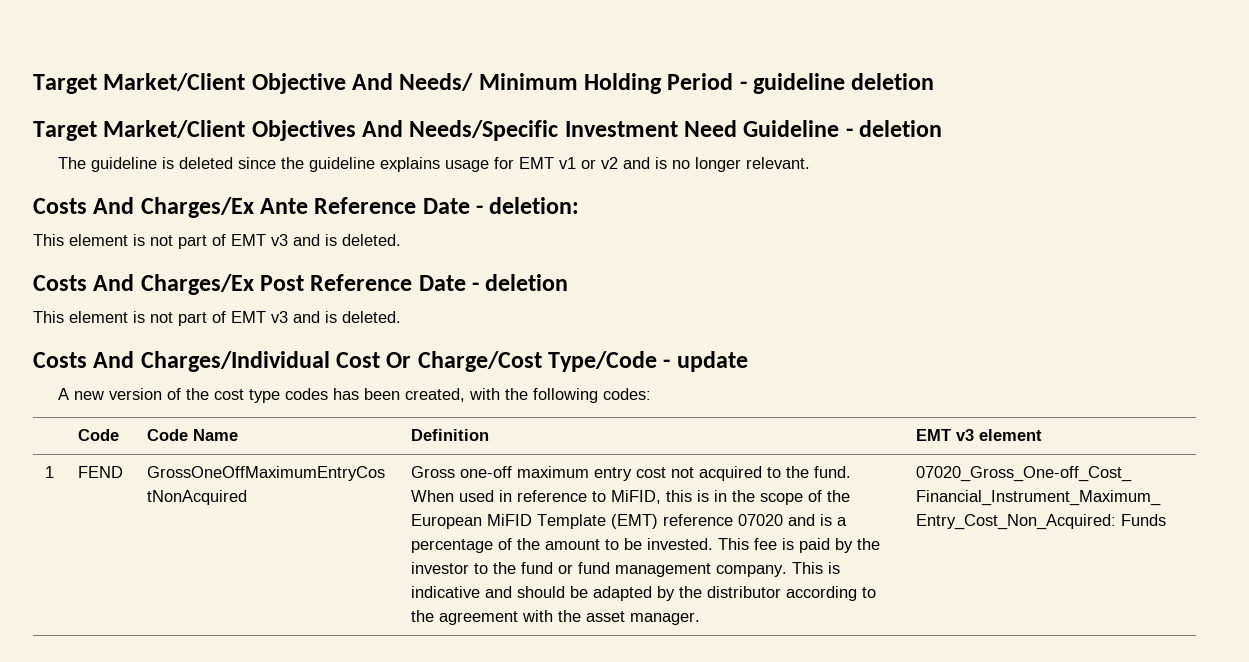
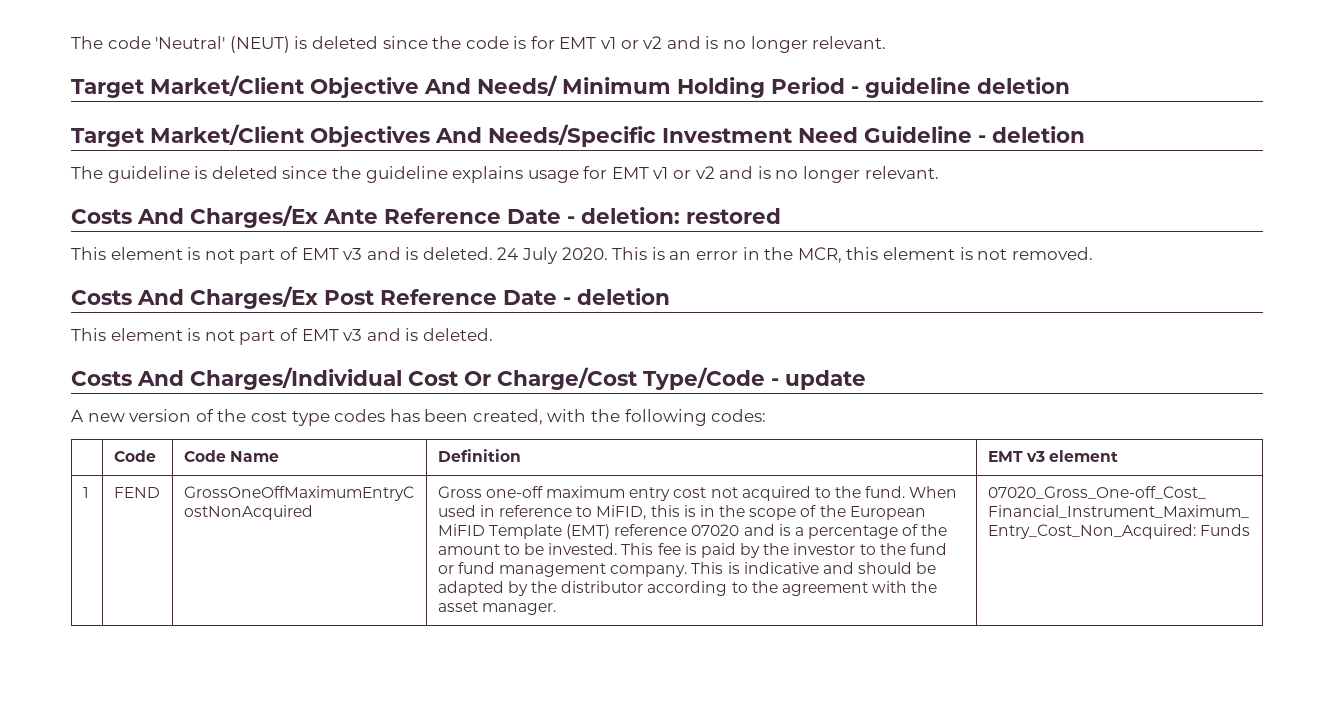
+ The code 'Neutral' (NEUT) is deleted since the code is for EMT v1 or v2 and is no longer relevant.
- Costs And Charges/Ex Ante Reference Date - deletion:
+ Costs And Charges/Ex Ante Reference Date - deletion: restored
+ 24 July 2020. This is an error in the MCR, this element is not removed.

